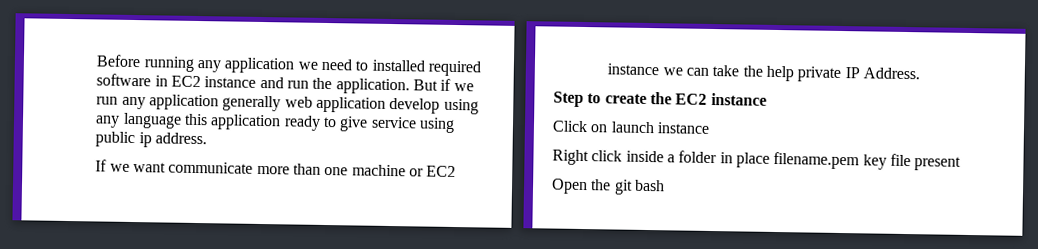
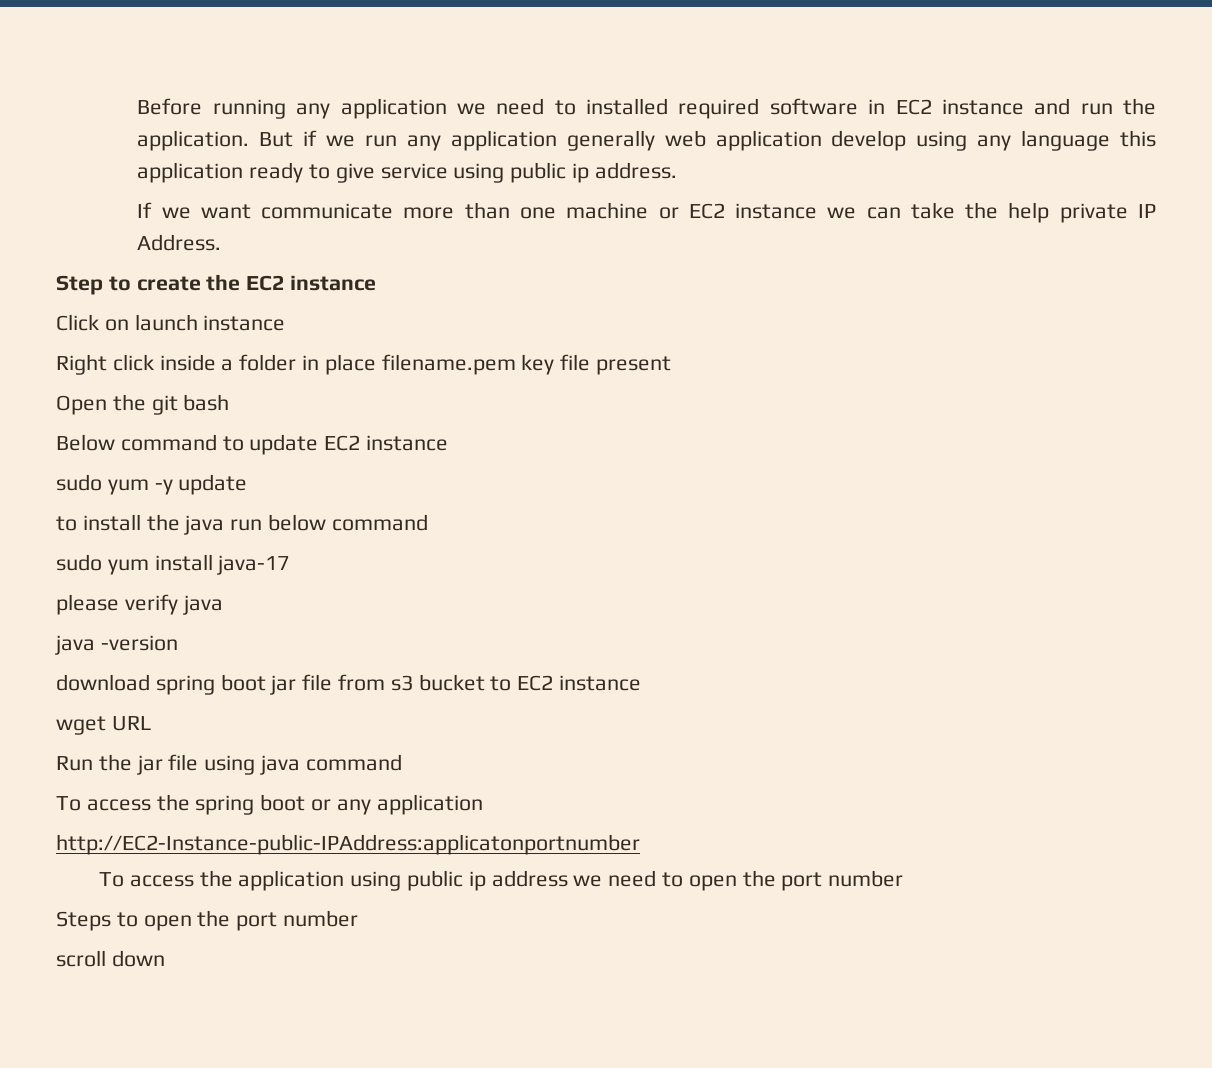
+ Below command to update EC2 instance
+ sudo yum -y update
+ to install the java run below command
+ sudo yum install java-17
+ please verify java
+ java -version
+ download spring boot jar file from s3 bucket to EC2 instance
+ wget URL
+ Run the jar file using java command
+ To access the spring boot or any application
+ http://EC2-Instance-public-IPAddress:applicatonportnumber
+ To access the application using public ip address we need to open the port number
+ Steps to open the port number
+ scroll down

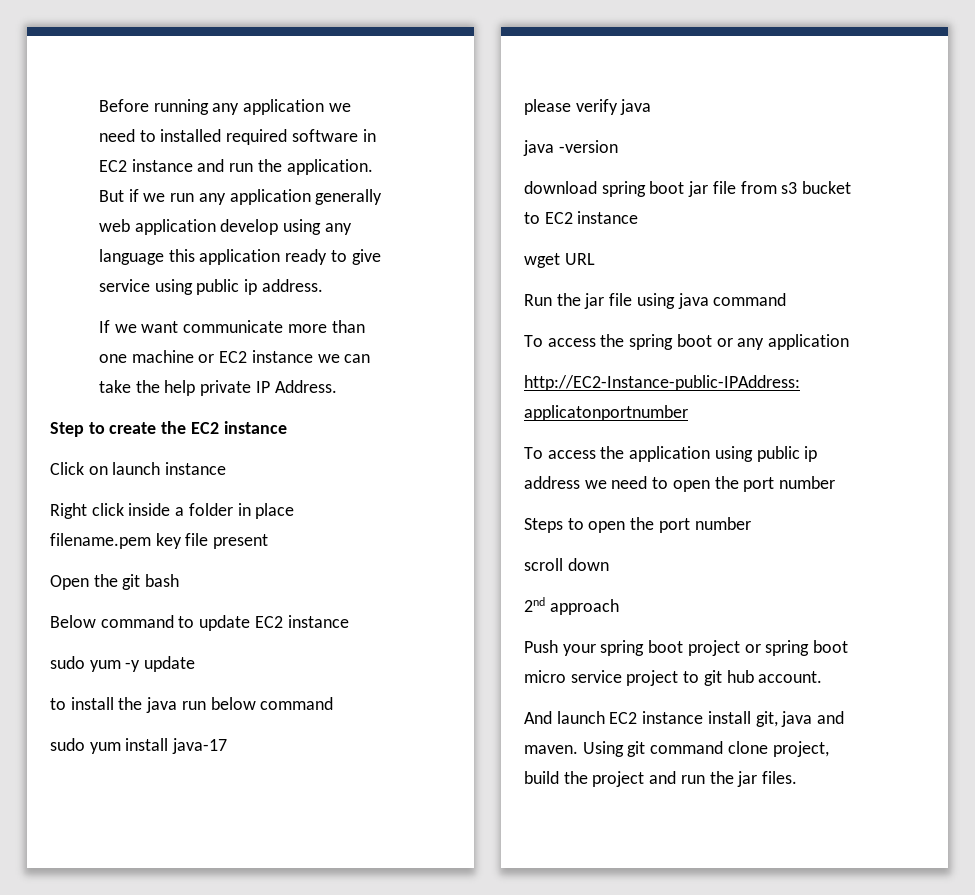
+ 2nd approach
+ Push your spring boot project or spring boot micro service project to git hub account.
+ And launch EC2 instance install git, java and maven. Using git command clone project, build the project and run the jar files.

